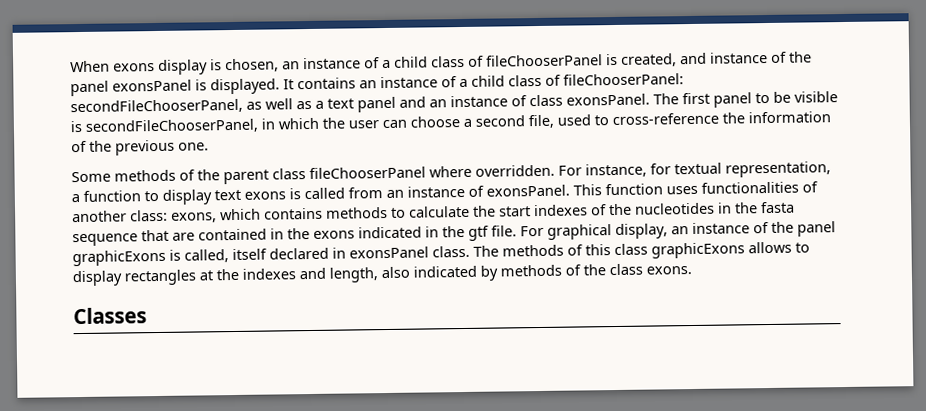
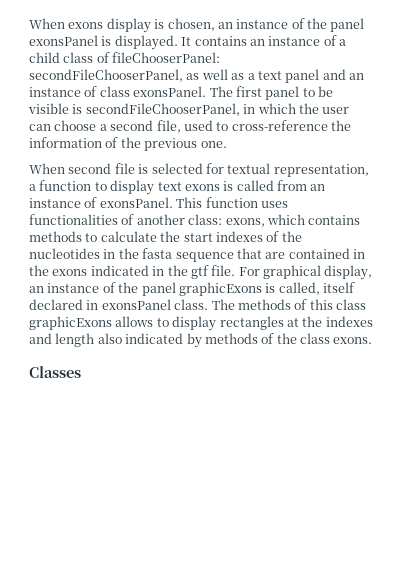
- When exons display is chosen, an instance of a child class of fileChooserPanel is created, and instance of the panel exonsPanel is displayed.
+ When exons display is chosen, an instance of the panel exonsPanel is displayed.
- Some methods of the parent class fileChooserPanel where overridden. For instance, for textual representation, a function to display text exons is called from an instance of exonsPanel.
+ When second file is selected for textual representation, a function to display text exons is called from an instance of exonsPanel.
- The methods of this class graphicExons allows to display rectangles at the indexes and length, also indicated by methods of the class exons.
+ The methods of this class graphicExons allows to display rectangles at the indexes and length also indicated by methods of the class exons.

